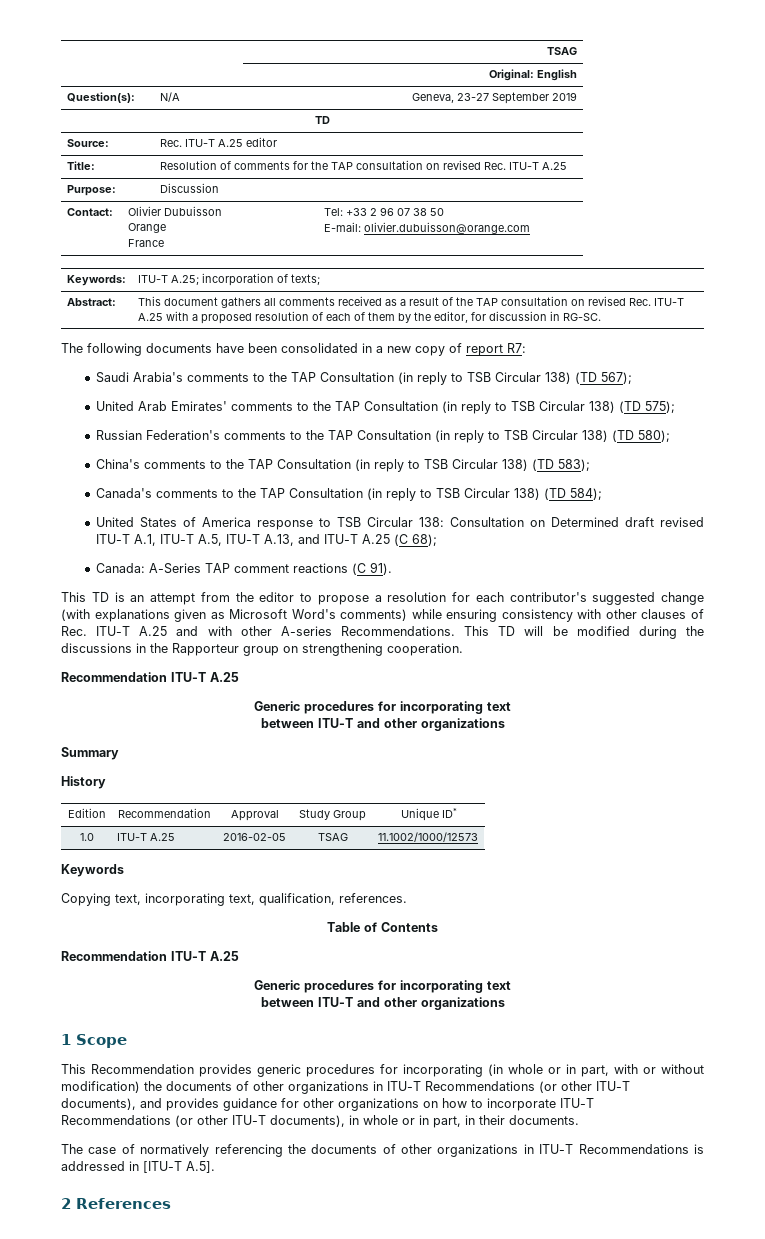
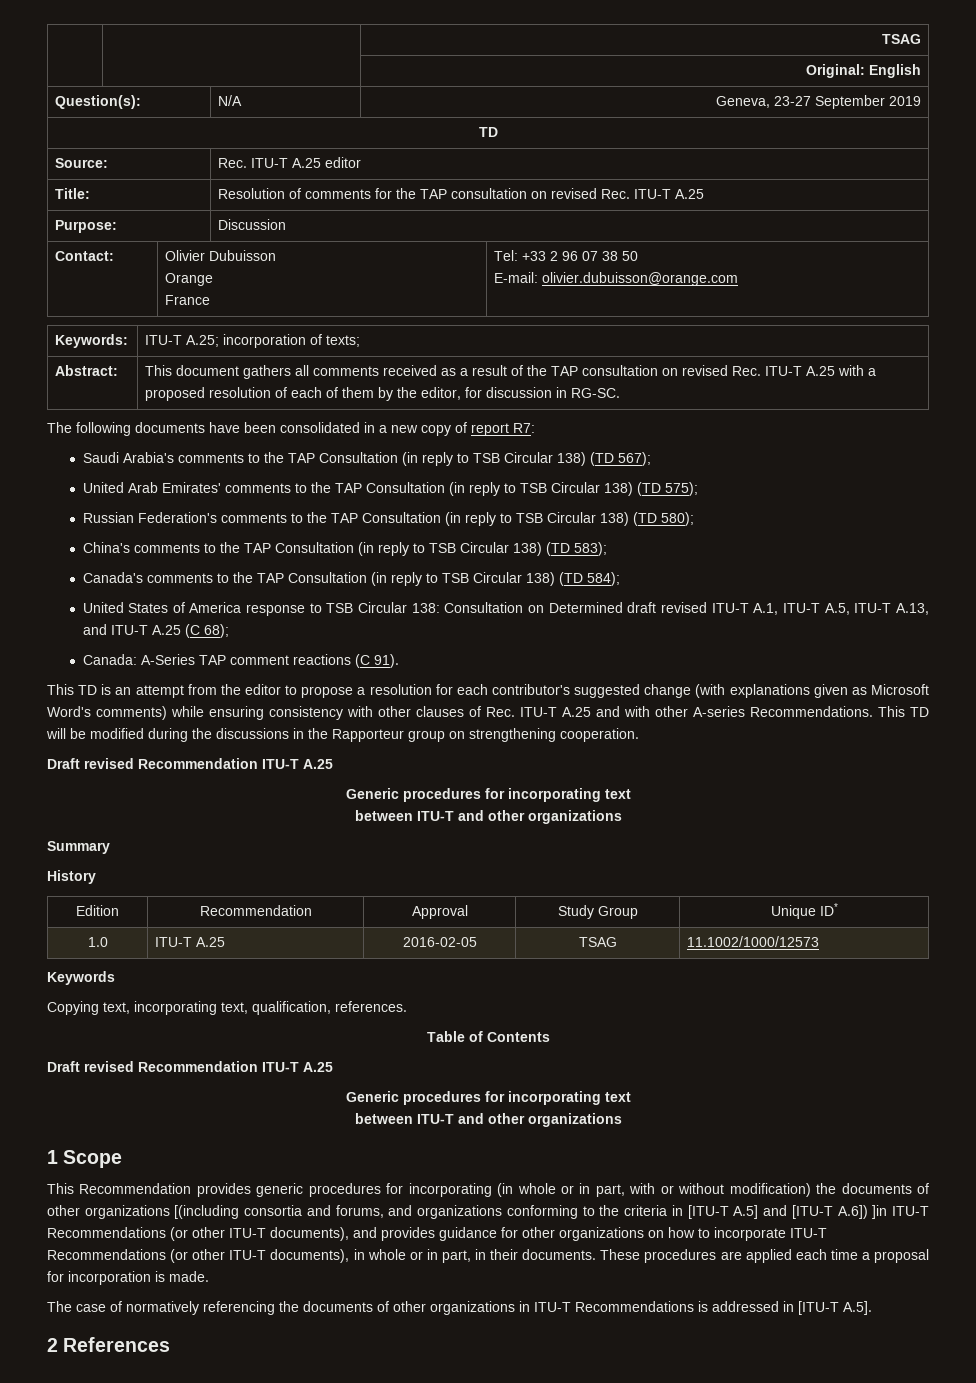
  This TD will be modified during the discussions in the Rapporteur group on strengthening cooperation.
- Recommendation ITU-T A.25
+ Draft revised Recommendation ITU-T A.25
  Table of Contents
- Recommendation ITU-T A.25
+ Draft revised Recommendation ITU-T A.25
- This Recommendation provides generic procedures for incorporating (in whole or in part, with or without modification) the documents of other organizations in ITU-T Recommendations (or other ITU-T documents), and provides guidance for other organizations on how to incorporate ITU-T Recommendations (or other ITU-T documents), in whole or in part, in their documents.
+ This Recommendation provides generic procedures for incorporating (in whole or in part, with or without modification) the documents of other organizations [(including consortia and forums, and organizations conforming to the criteria in [ITU-T A.5] and [ITU-T A.6]) ]in ITU-T Recommendations (or other ITU-T documents), and provides guidance for other organizations on how to incorporate ITU-T Recommendations (or other ITU-T documents), in whole or in part, in their documents. These procedures are applied each time a proposal for incorporation is made.

